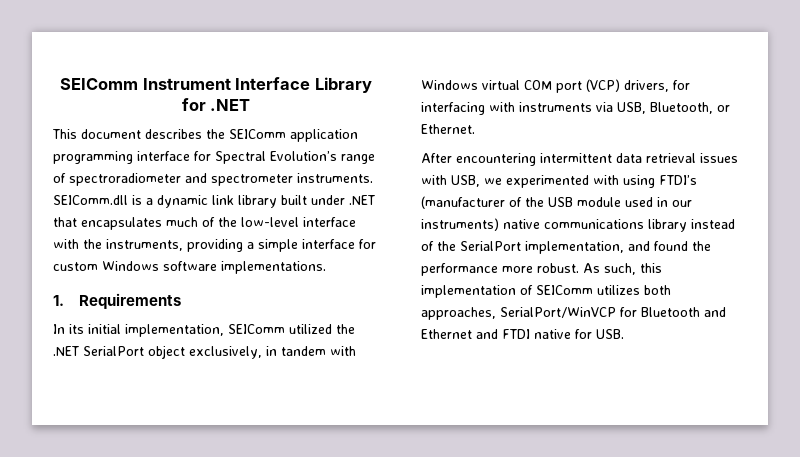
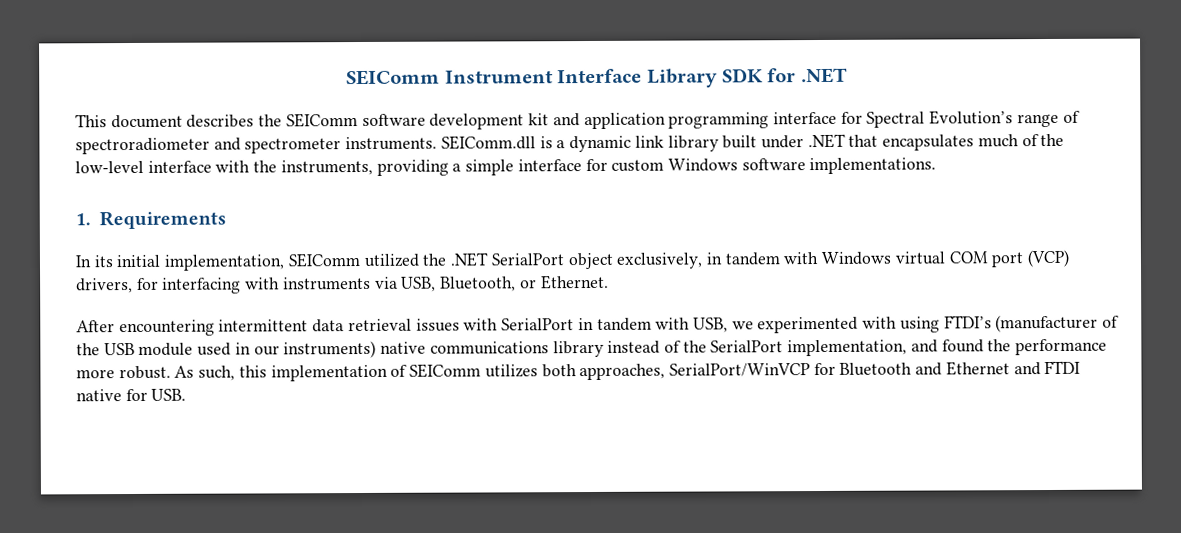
- SEIComm Instrument Interface Library for .NET
+ SEIComm Instrument Interface Library SDK for .NET
- This document describes the SEIComm application programming interface for Spectral Evolution’s range of spectroradiometer and spectrometer instruments.
+ This document describes the SEIComm software development kit and application programming interface for Spectral Evolution’s range of spectroradiometer and spectrometer instruments.
- After encountering intermittent data retrieval issues with USB, we experimented with using FTDI’s (manufacturer of the USB module used in our instruments) native communications library instead of the SerialPort implementation, and found the performance more robust.
+ After encountering intermittent data retrieval issues with SerialPort in tandem with USB, we experimented with using FTDI’s (manufacturer of the USB module used in our instruments) native communications library instead of the SerialPort implementation, and found the performance more robust.

